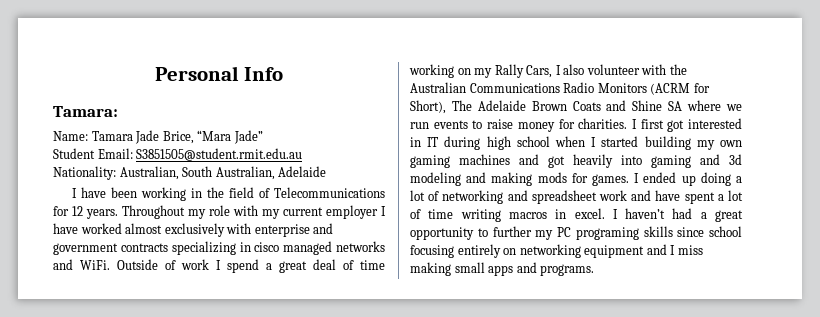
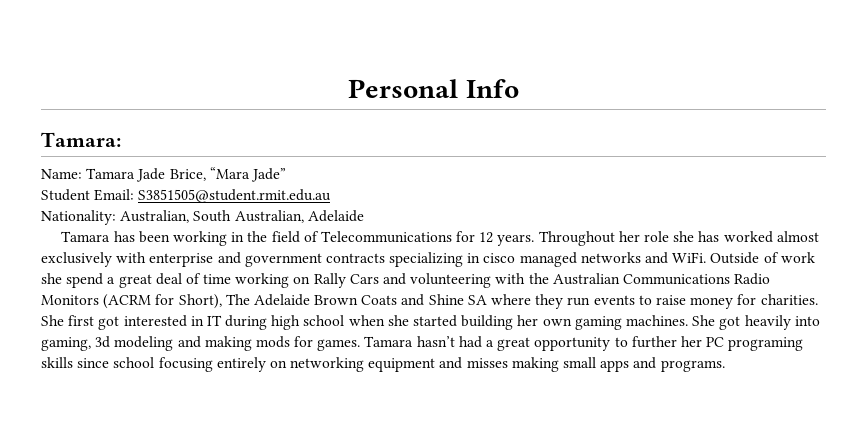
- I have been working in the field of Telecommunications for 12 years.
+ Tamara has been working in the field of Telecommunications for 12 years.
- Throughout my role with my current employer I have worked almost exclusively with enterprise and government contracts specializing in cisco managed networks and WiFi.
+ Throughout her role she has worked almost exclusively with enterprise and government contracts specializing in cisco managed networks and WiFi.
- Outside of work I spend a great deal of time working on my Rally Cars, I also volunteer with the Australian Communications Radio Monitors (ACRM for Short), The Adelaide Brown Coats and Shine SA where we run events to raise money for charities.
+ Outside of work she spend a great deal of time working on Rally Cars and volunteering with the Australian Communications Radio Monitors (ACRM for Short), The Adelaide Brown Coats and Shine SA where they run events to raise money for charities.
- I first got interested in IT during high school when I started building my own gaming machines and got heavily into gaming and 3d modeling and making mods for games.
+ She first got interested in IT during high school when she started building her own gaming machines. She got heavily into gaming, 3d modeling and making mods for games.
- I ended up doing a lot of networking and spreadsheet work and have spent a lot of time writing macros in excel. I haven’t had a great opportunity to further my PC programing skills since school focusing entirely on networking equipment and I miss making small apps and programs.
+ Tamara hasn’t had a great opportunity to further her PC programing skills since school focusing entirely on networking equipment and misses making small apps and programs.

